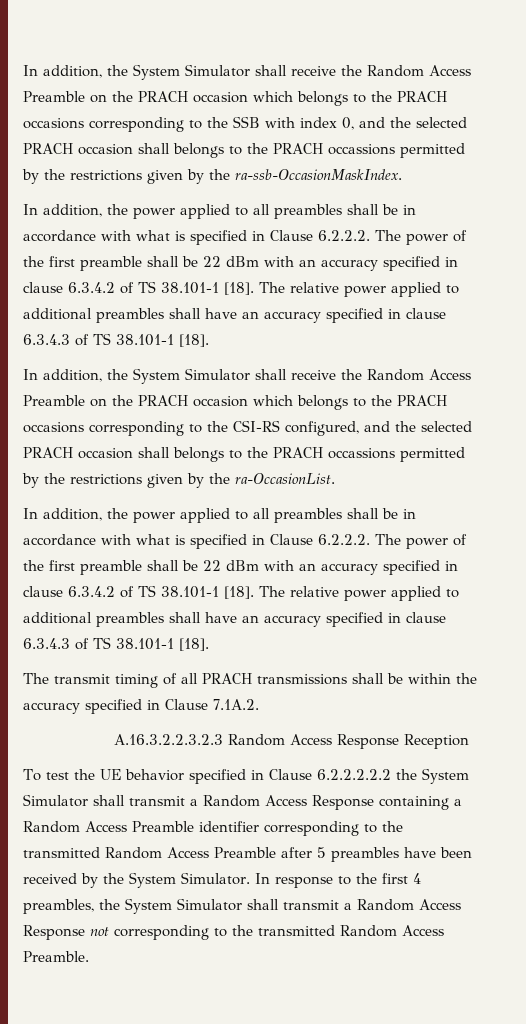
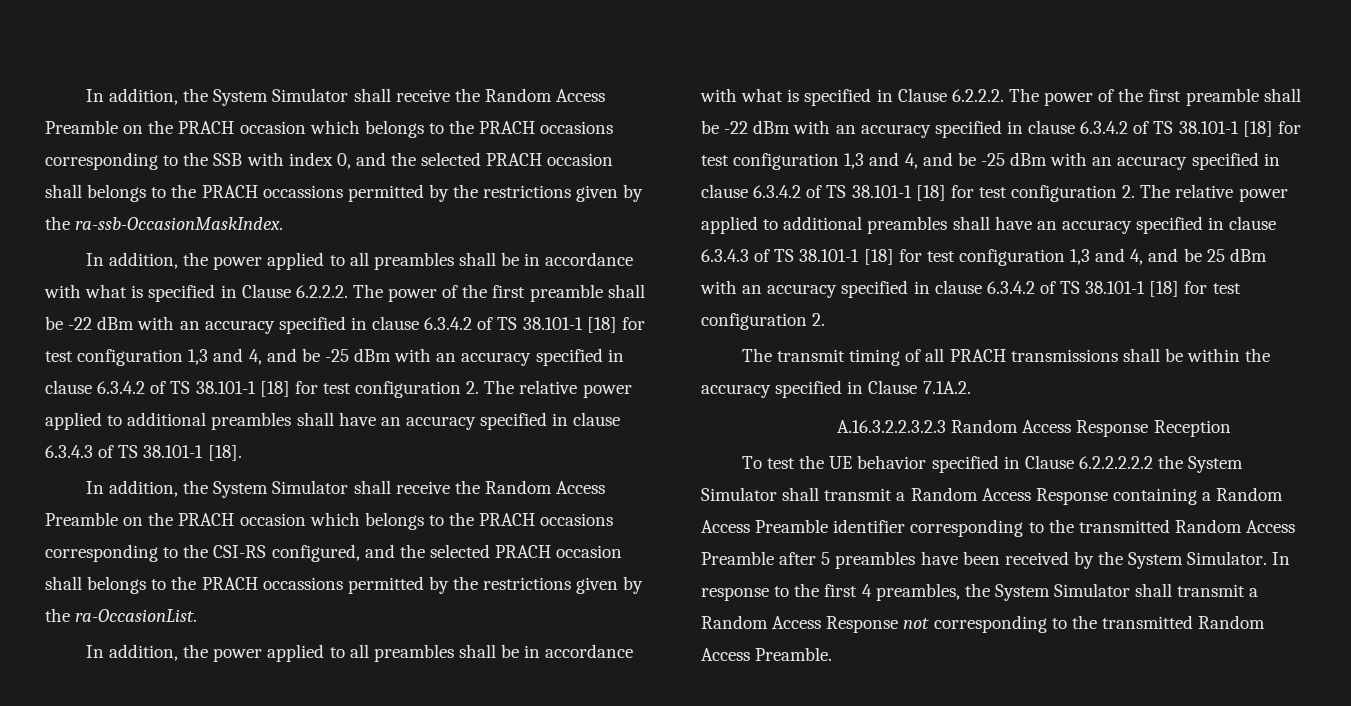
  In addition, the System Simulator shall receive the Random Access Preamble on the PRACH occasion which belongs to the PRACH occasions corresponding to the SSB with index 0, and the selected PRACH occasion shall belongs to the PRACH occassions permitted by the restrictions given by the ra-ssb-OccasionMaskIndex.
- In addition, the power applied to all preambles shall be in accordance with what is specified in Clause 6.2.2.2. The power of the first preamble shall be 22 dBm with an accuracy specified in clause 6.3.4.2 of TS 38.101-1 [18]. The relative power applied to additional preambles shall have an accuracy specified in clause 6.3.4.3 of TS 38.101-1 [18].
+ In addition, the power applied to all preambles shall be in accordance with what is specified in Clause 6.2.2.2. The power of the first preamble shall be -22 dBm with an accuracy specified in clause 6.3.4.2 of TS 38.101-1 [18] for test configuration 1,3 and 4, and be -25 dBm with an accuracy specified in clause 6.3.4.2 of TS 38.101-1 [18] for test configuration 2. The relative power applied to additional preambles shall have an accuracy specified in clause 6.3.4.3 of TS 38.101-1 [18].
  In addition, the System Simulator shall receive the Random Access Preamble on the PRACH occasion which belongs to the PRACH occasions corresponding to the CSI-RS configured, and the selected PRACH occasion shall belongs to the PRACH occassions permitted by the restrictions given by the ra-OccasionList.
- In addition, the power applied to all preambles shall be in accordance with what is specified in Clause 6.2.2.2. The power of the first preamble shall be 22 dBm with an accuracy specified in clause 6.3.4.2 of TS 38.101-1 [18]. The relative power applied to additional preambles shall have an accuracy specified in clause 6.3.4.3 of TS 38.101-1 [18].
+ In addition, the power applied to all preambles shall be in accordance with what is specified in Clause 6.2.2.2. The power of the first preamble shall be -22 dBm with an accuracy specified in clause 6.3.4.2 of TS 38.101-1 [18] for test configuration 1,3 and 4, and be -25 dBm with an accuracy specified in clause 6.3.4.2 of TS 38.101-1 [18] for test configuration 2. The relative power applied to additional preambles shall have an accuracy specified in clause 6.3.4.3 of TS 38.101-1 [18] for test configuration 1,3 and 4, and be 25 dBm with an accuracy specified in clause 6.3.4.2 of TS 38.101-1 [18] for test configuration 2.

